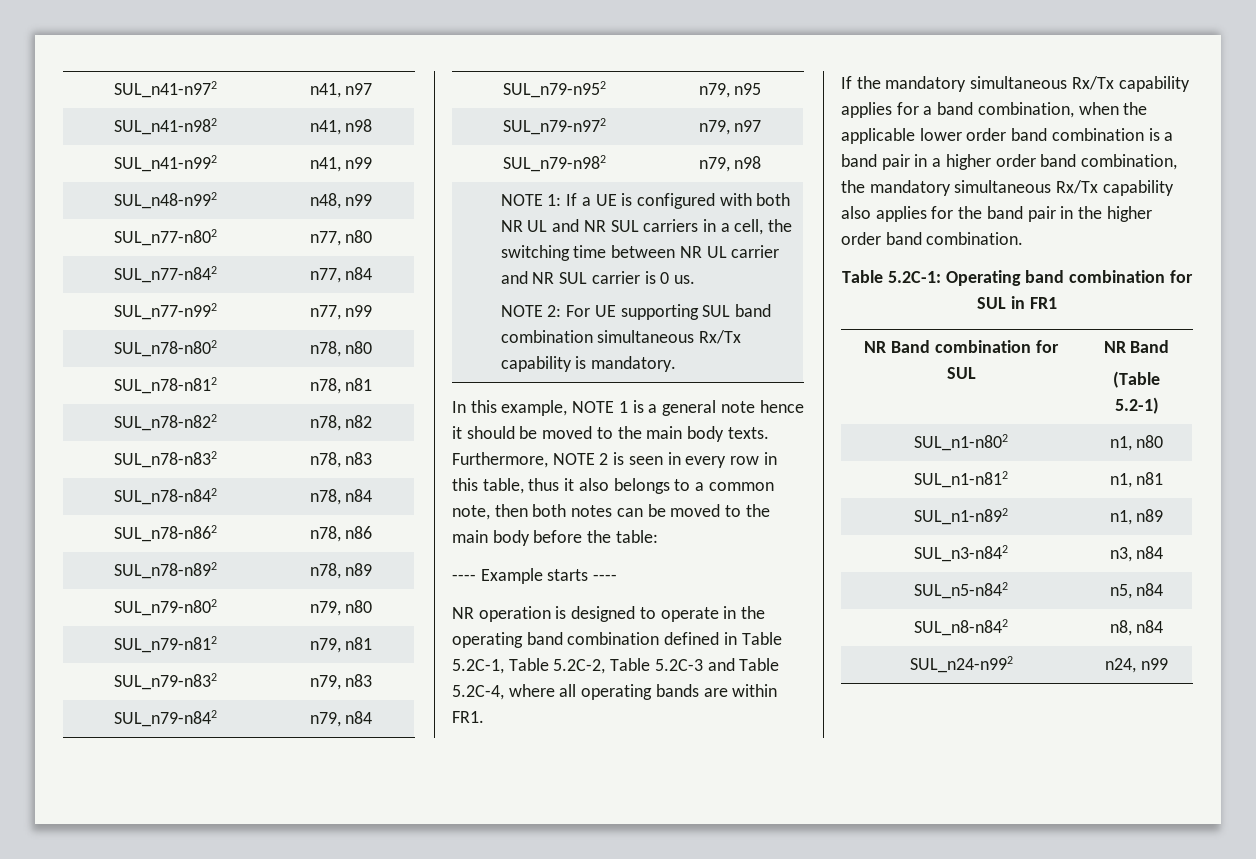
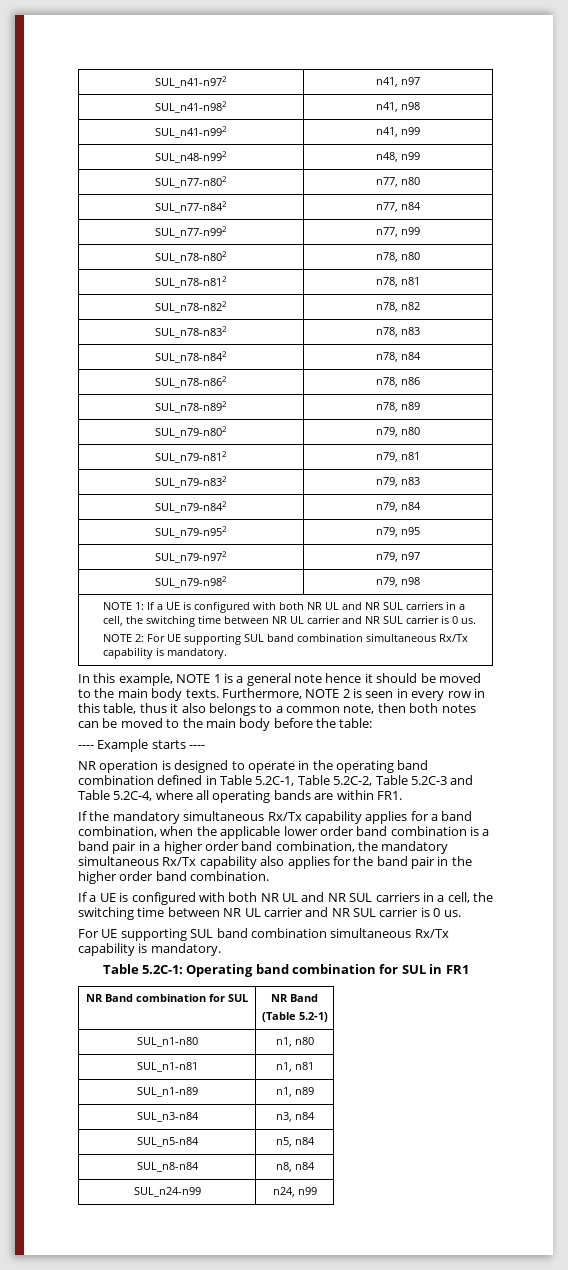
  If the mandatory simultaneous Rx/Tx capability applies for a band combination, when the applicable lower order band combination is a band pair in a higher order band combination, the mandatory simultaneous Rx/Tx capability also applies for the band pair in the higher order band combination.
+ If a UE is configured with both NR UL and NR SUL carriers in a cell, the switching time between NR UL carrier and NR SUL carrier is 0 us.
+ For UE supporting SUL band combination simultaneous Rx/Tx capability is mandatory.
- SUL_n1-n802 | n1, n80
+ SUL_n1-n80 | n1, n80
- SUL_n1-n812 | n1, n81
+ SUL_n1-n81 | n1, n81
- SUL_n1-n892 | n1, n89
+ SUL_n1-n89 | n1, n89
- SUL_n3-n842 | n3, n84
+ SUL_n3-n84 | n3, n84
- SUL_n5-n842 | n5, n84
+ SUL_n5-n84 | n5, n84
- SUL_n8-n842 | n8, n84
+ SUL_n8-n84 | n8, n84
- SUL_n24-n992 | n24, n99
+ SUL_n24-n99 | n24, n99

